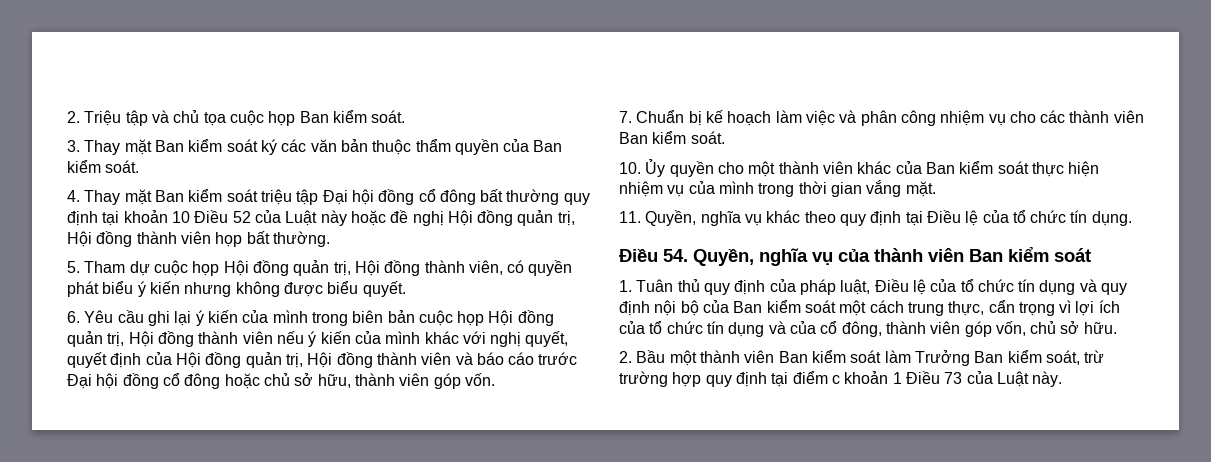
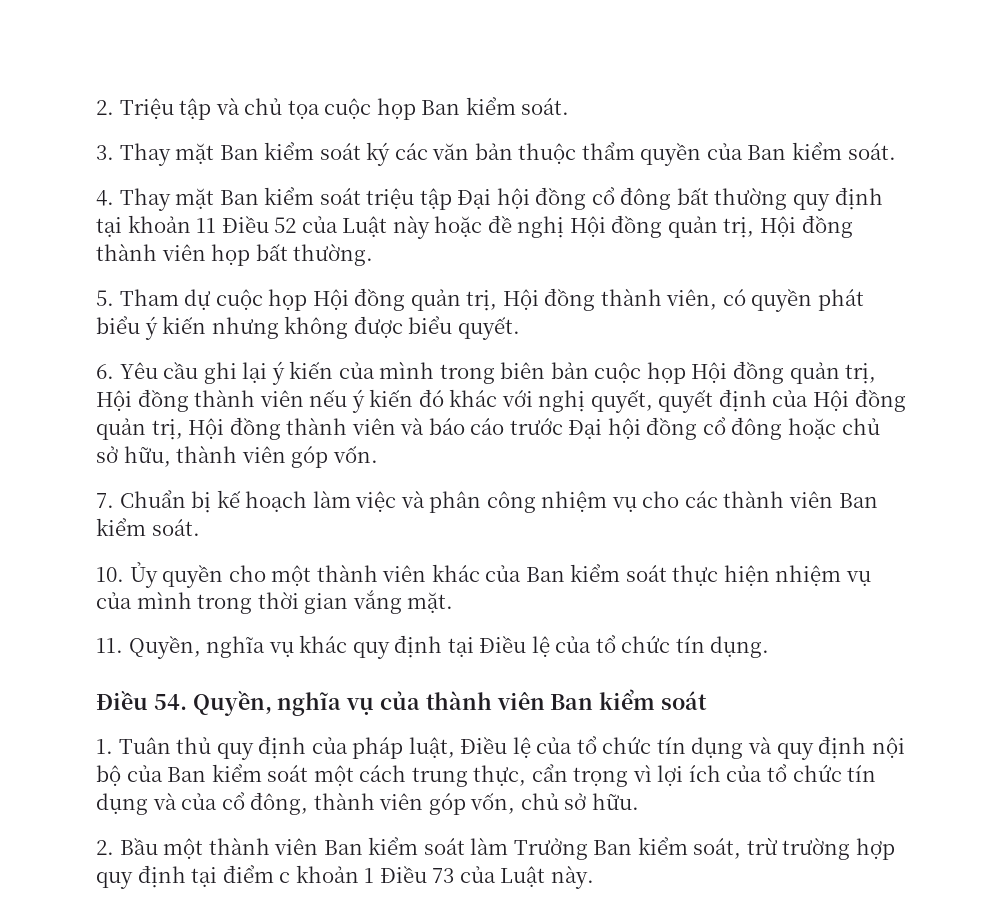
- 4. Thay mặt Ban kiểm soát triệu tập Đại hội đồng cổ đông bất thường quy định tại khoản 10 Điều 52 của Luật này hoặc đề nghị Hội đồng quản trị, Hội đồng thành viên họp bất thường.
+ 4. Thay mặt Ban kiểm soát triệu tập Đại hội đồng cổ đông bất thường quy định tại khoản 11 Điều 52 của Luật này hoặc đề nghị Hội đồng quản trị, Hội đồng thành viên họp bất thường.
- 6. Yêu cầu ghi lại ý kiến của mình trong biên bản cuộc họp Hội đồng quản trị, Hội đồng thành viên nếu ý kiến của mình khác với nghị quyết, quyết định của Hội đồng quản trị, Hội đồng thành viên và báo cáo trước Đại hội đồng cổ đông hoặc chủ sở hữu, thành viên góp vốn.
+ 6. Yêu cầu ghi lại ý kiến của mình trong biên bản cuộc họp Hội đồng quản trị, Hội đồng thành viên nếu ý kiến đó khác với nghị quyết, quyết định của Hội đồng quản trị, Hội đồng thành viên và báo cáo trước Đại hội đồng cổ đông hoặc chủ sở hữu, thành viên góp vốn.
- 11. Quyền, nghĩa vụ khác theo quy định tại Điều lệ của tổ chức tín dụng.
+ 11. Quyền, nghĩa vụ khác quy định tại Điều lệ của tổ chức tín dụng.

